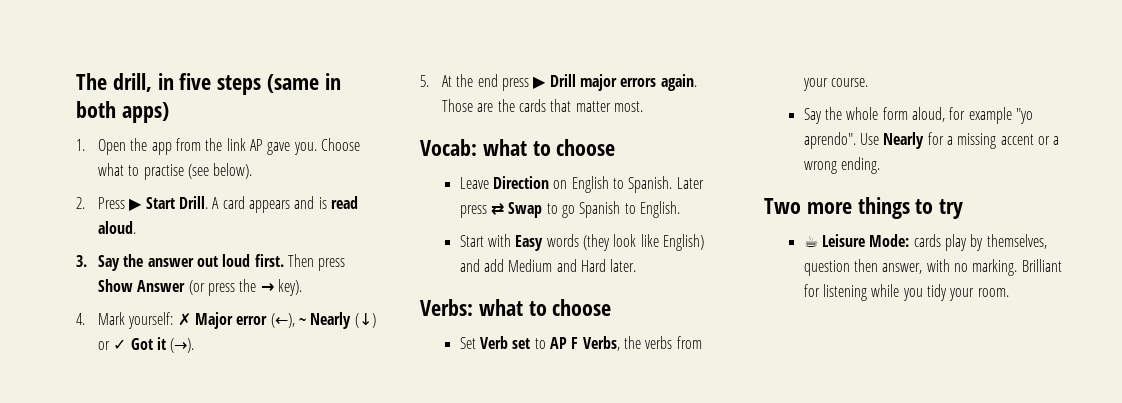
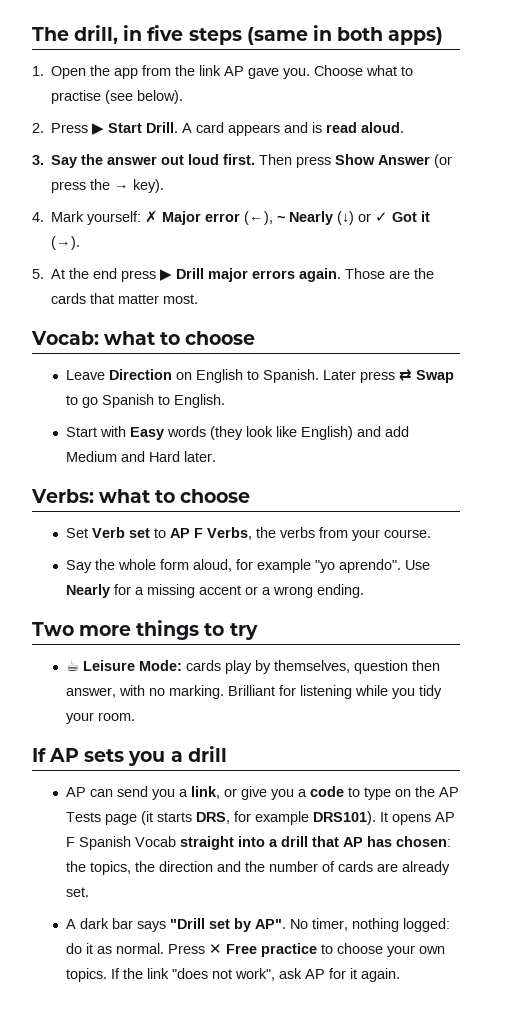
+ If AP sets you a drill
+ AP can send you a link, or give you a code to type on the AP Tests page (it starts DRS, for example DRS101). It opens AP F Spanish Vocab straight into a drill that AP has chosen: the topics, the direction and the number of cards are already set.
+ A dark bar says "Drill set by AP". No timer, nothing logged: do it as normal. Press ✕ Free practice to choose your own topics. If the link "does not work", ask AP for it again.

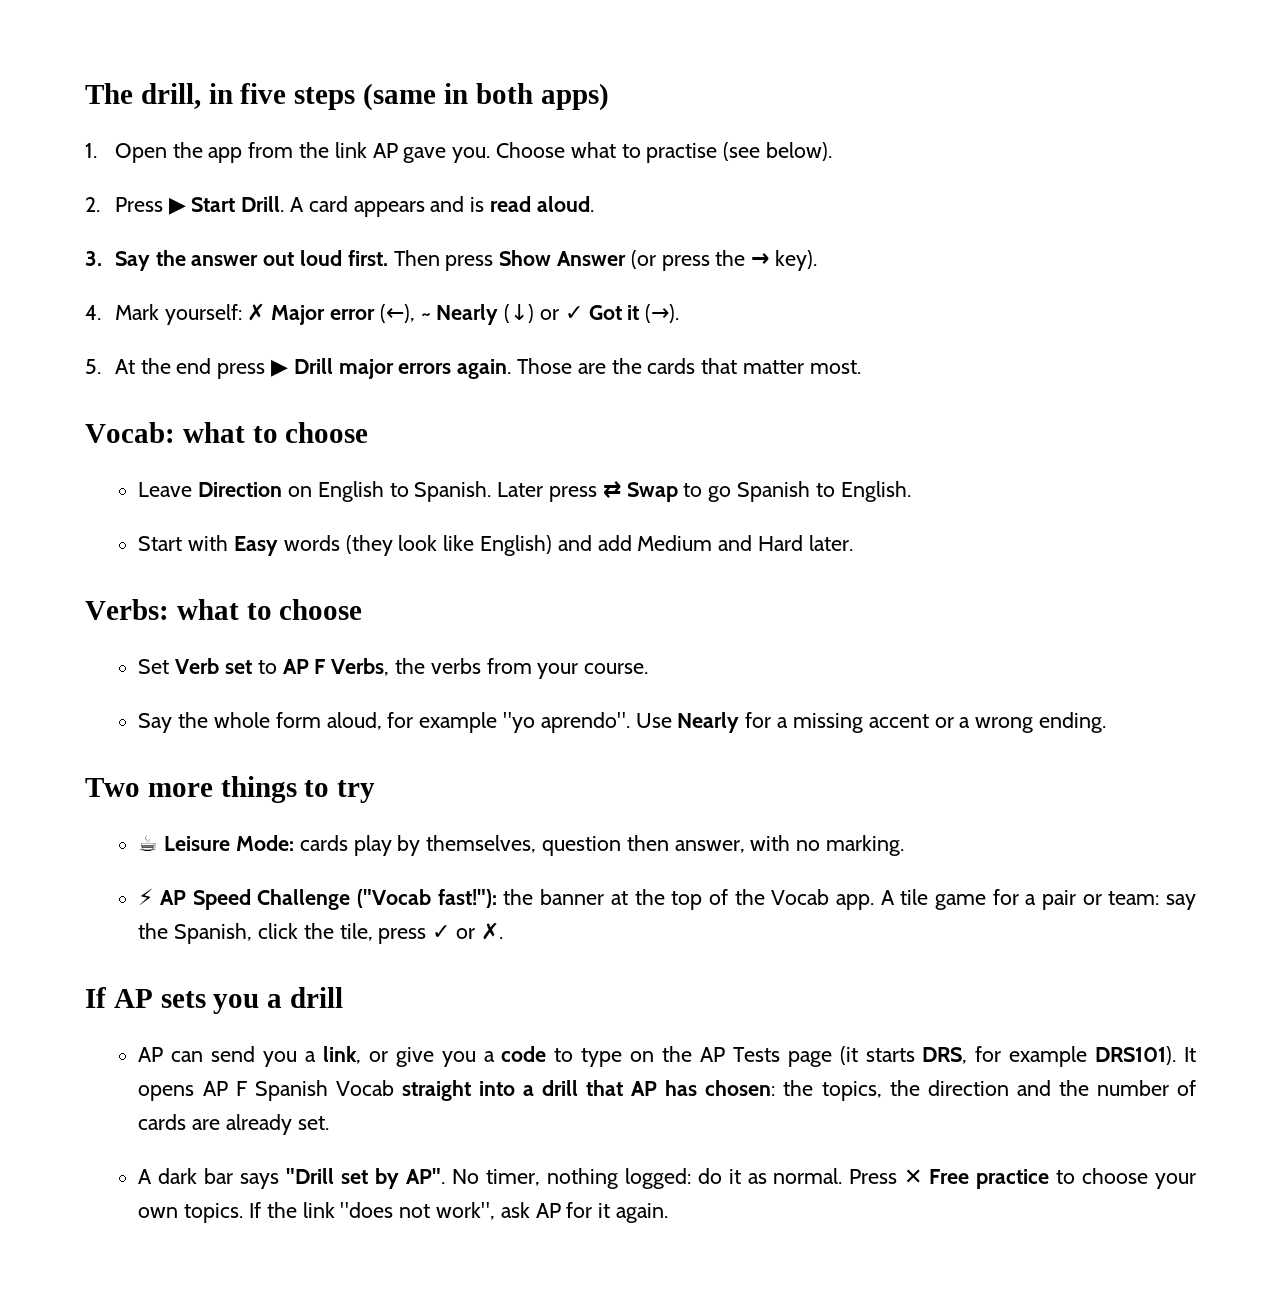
- ☕ Leisure Mode: cards play by themselves, question then answer, with no marking. Brilliant for listening while you tidy your room.
+ ☕ Leisure Mode: cards play by themselves, question then answer, with no marking.
+ ⚡ AP Speed Challenge ("Vocab fast!"): the banner at the top of the Vocab app. A tile game for a pair or team: say the Spanish, click the tile, press ✓ or ✗.

